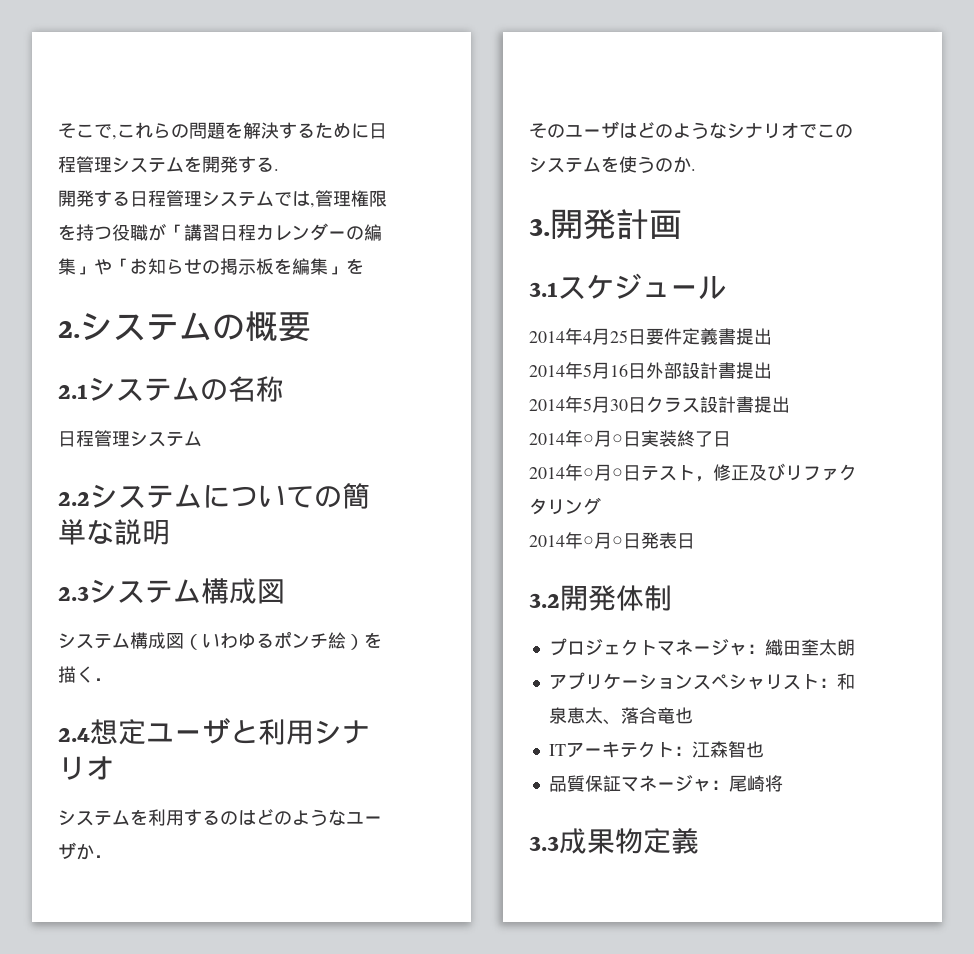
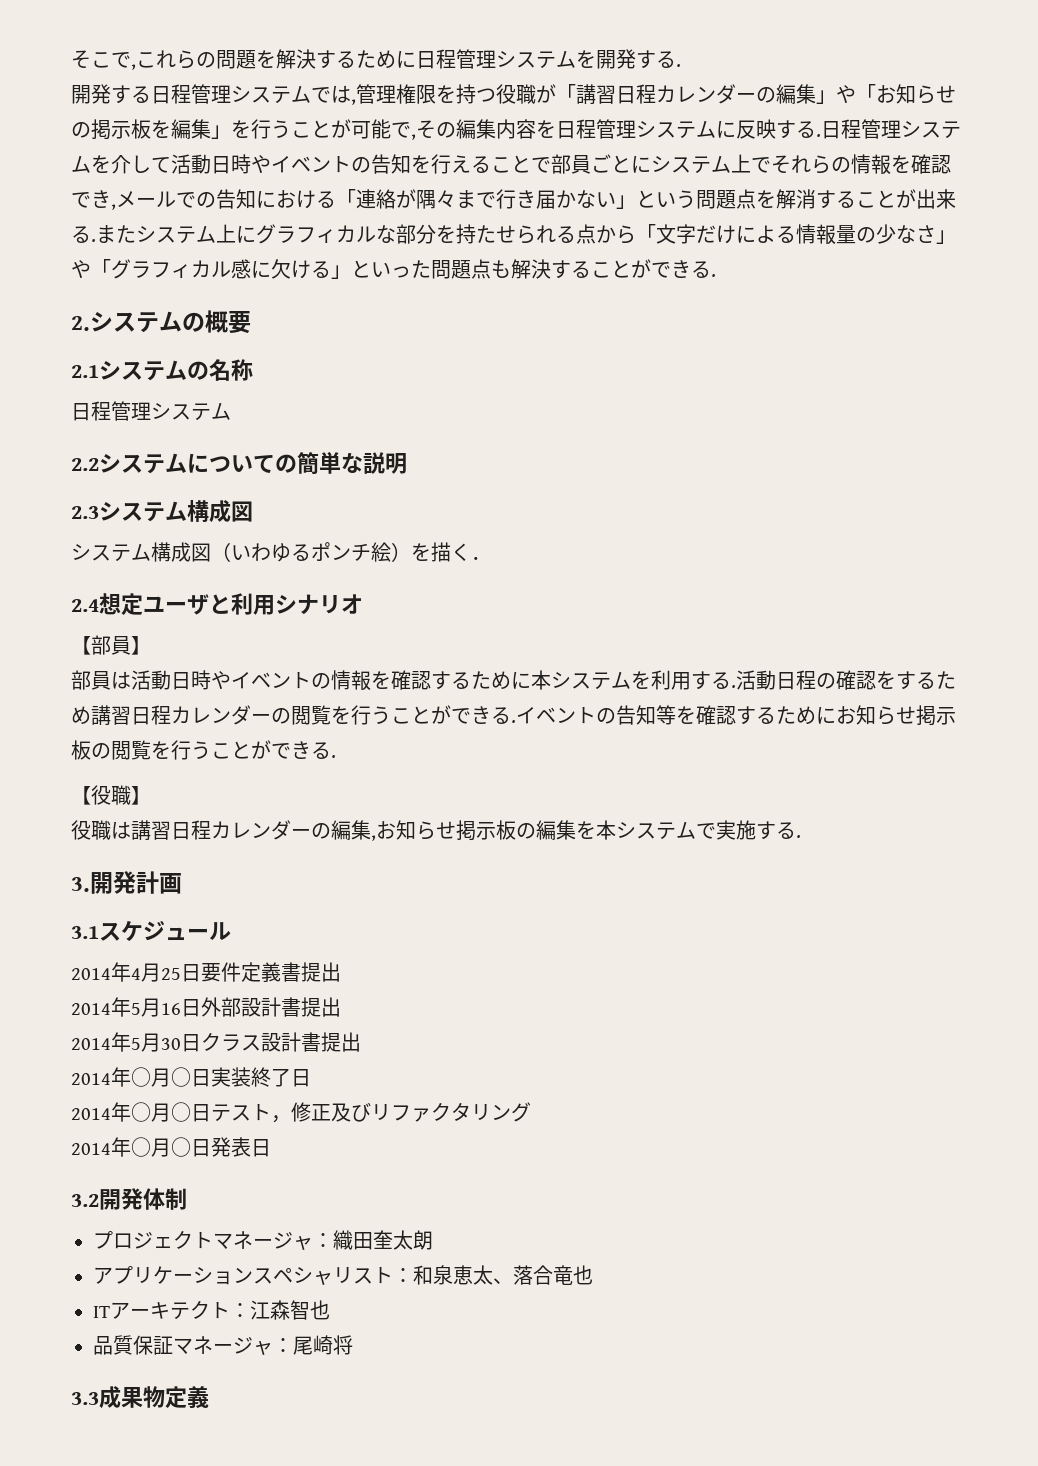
- 開発する日程管理システムでは,管理権限を持つ役職が「講習日程カレンダーの編集」や「お知らせの掲示板を編集」を
+ 開発する日程管理システムでは,管理権限を持つ役職が「講習日程カレンダーの編集」や「お知らせの掲示板を編集」を行うことが可能で,その編集内容を日程管理システムに反映する.日程管理システムを介して活動日時やイベントの告知を行えることで部員ごとにシステム上でそれらの情報を確認でき,メールでの告知における「連絡が隅々まで行き届かない」という問題点を解消することが出来る.またシステム上にグラフィカルな部分を持たせられる点から「文字だけによる情報量の少なさ」や「グラフィカル感に欠ける」といった問題点も解決することができる.
- システムを利用するのはどのようなユーザか．
- そのユーザはどのようなシナリオでこのシステムを使うのか.
+ 【部員】
+ 部員は活動日時やイベントの情報を確認するために本システムを利用する.活動日程の確認をするため講習日程カレンダーの閲覧を行うことができる.イベントの告知等を確認するためにお知らせ掲示板の閲覧を行うことができる.
+ 【役職】
+ 役職は講習日程カレンダーの編集,お知らせ掲示板の編集を本システムで実施する.

